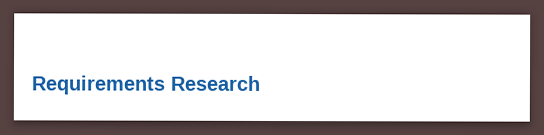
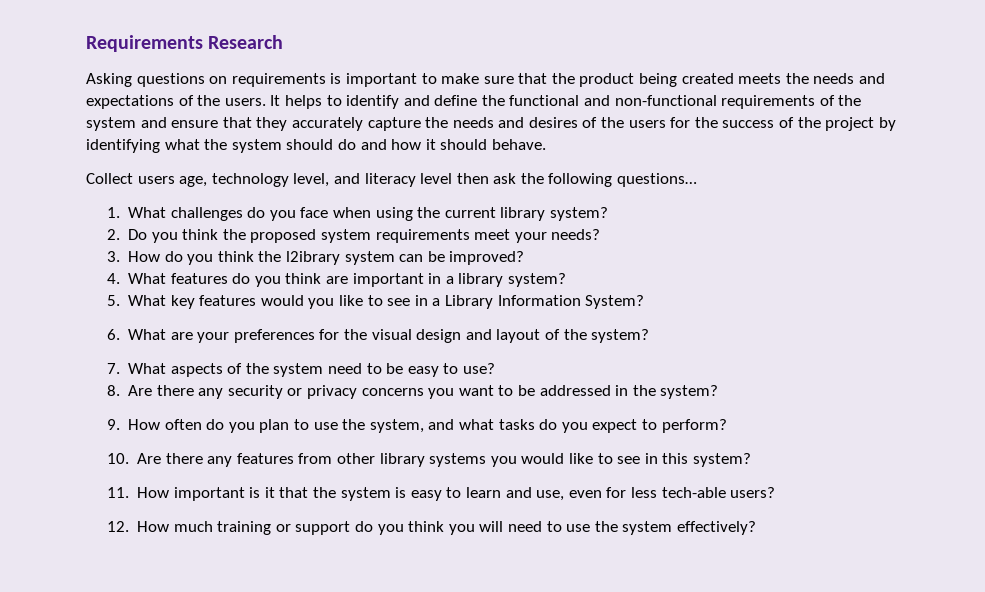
+ Asking questions on requirements is important to make sure that the product being created meets the needs and expectations of the users. It helps to identify and define the functional and non-functional requirements of the system and ensure that they accurately capture the needs and desires of the users for the success of the project by identifying what the system should do and how it should behave.
+ Collect users age, technology level, and literacy level then ask the following questions…
+ 1. What challenges do you face when using the current library system?
+ 2. Do you think the proposed system requirements meet your needs?
+ 3. How do you think the l2ibrary system can be improved?
+ 4. What features do you think are important in a library system?
+ 5. What key features would you like to see in a Library Information System?
+ 6. What are your preferences for the visual design and layout of the system?
+ 7. What aspects of the system need to be easy to use?
+ 8. Are there any security or privacy concerns you want to be addressed in the system?
+ 9. How often do you plan to use the system, and what tasks do you expect to perform?
+ 10. Are there any features from other library systems you would like to see in this system?
+ 11. How important is it that the system is easy to learn and use, even for less tech-able users?
+ 12. How much training or support do you think you will need to use the system effectively?

